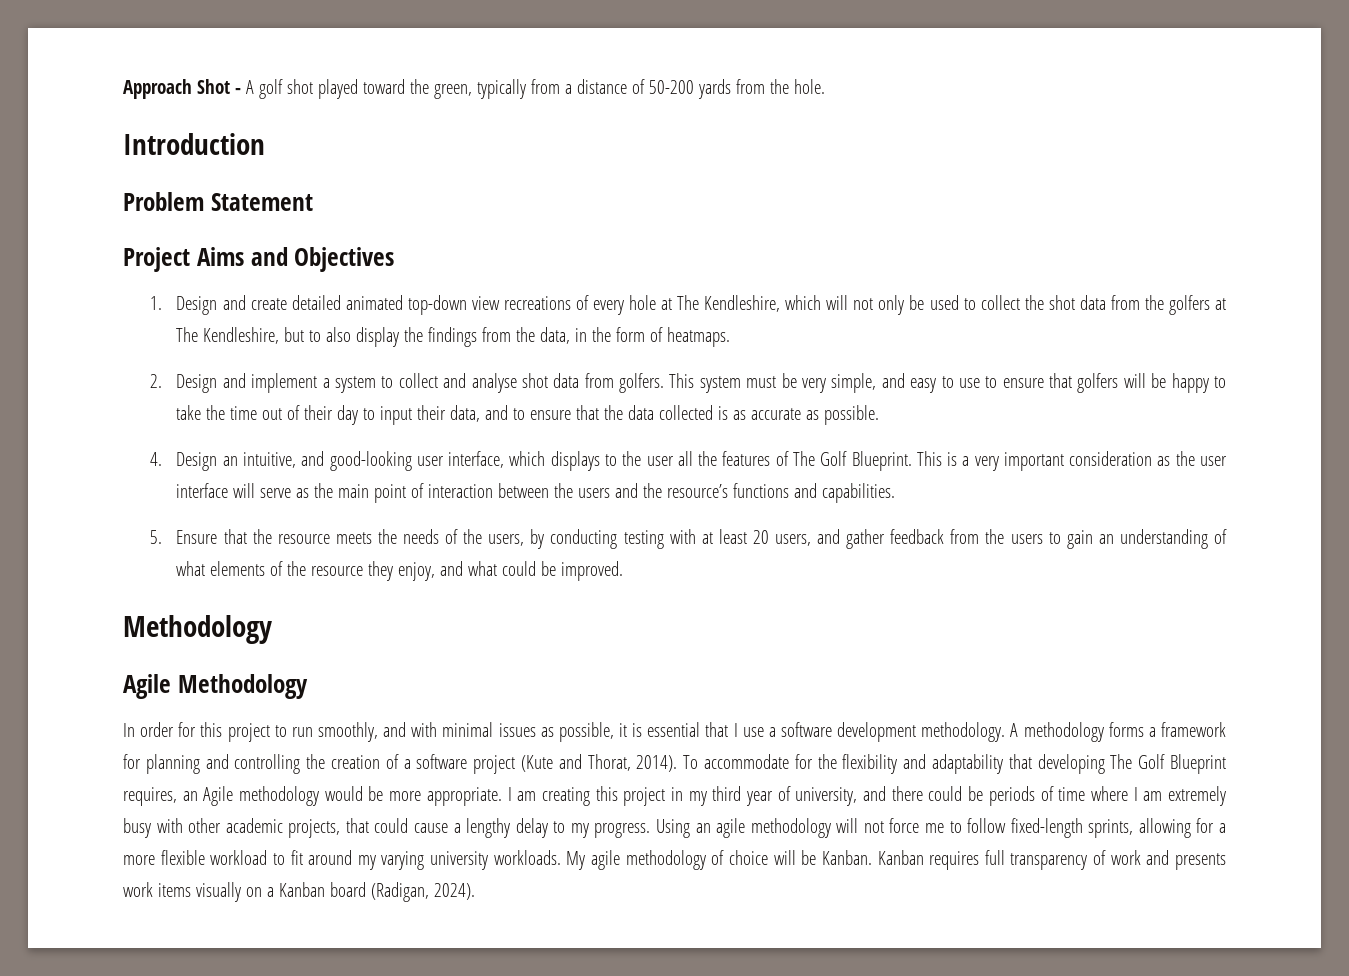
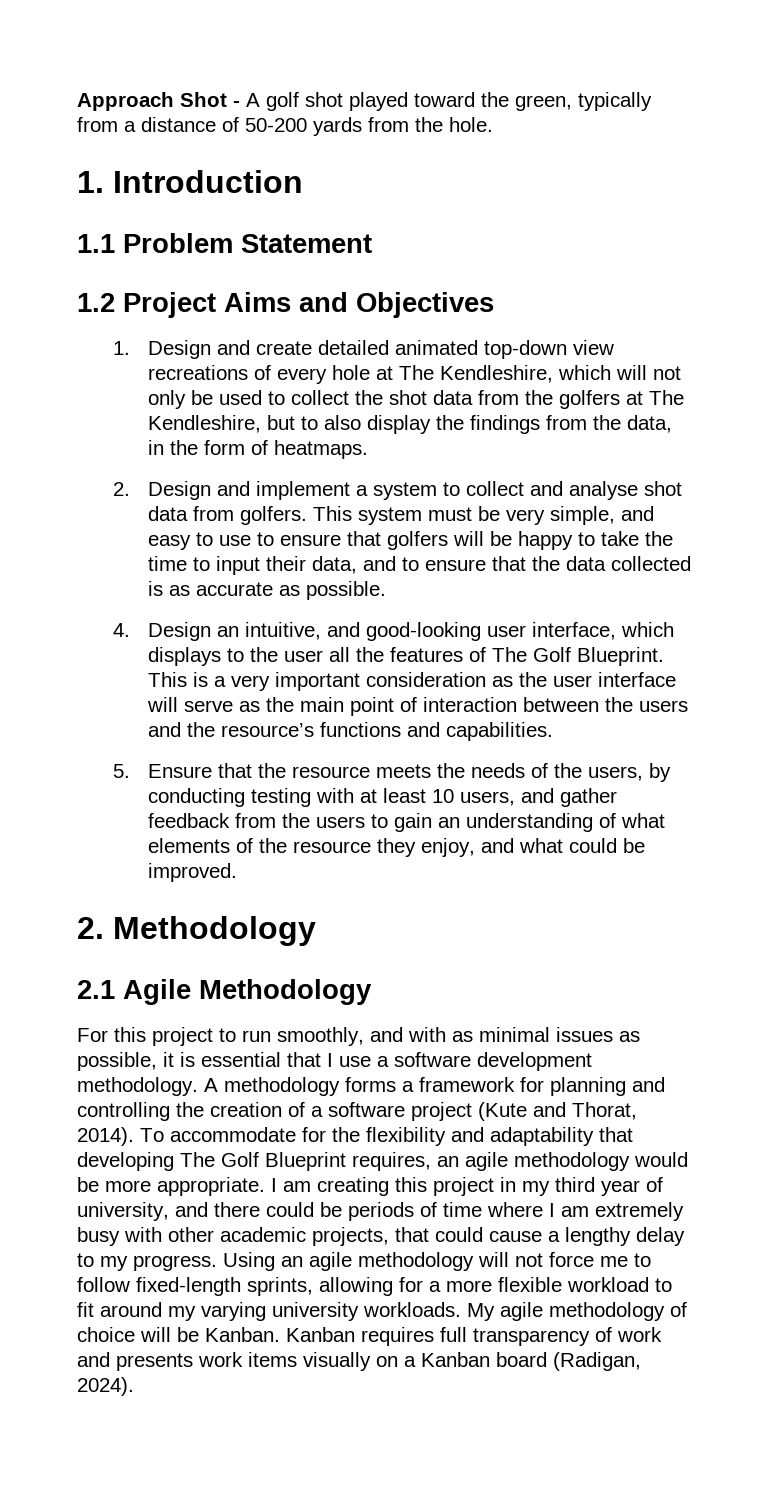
- Introduction
+ 1. Introduction
- Problem Statement
+ 1.1 Problem Statement
- Project Aims and Objectives
+ 1.2 Project Aims and Objectives
- This system must be very simple, and easy to use to ensure that golfers will be happy to take the time out of their day to input their data, and to ensure that the data collected is as accurate as possible.
+ This system must be very simple, and easy to use to ensure that golfers will be happy to take the time to input their data, and to ensure that the data collected is as accurate as possible.
- 5. Ensure that the resource meets the needs of the users, by conducting testing with at least 20 users, and gather feedback from the users to gain an understanding of what elements of the resource they enjoy, and what could be improved.
- Methodology
- Agile Methodology
+ 5. Ensure that the resource meets the needs of the users, by conducting testing with at least 10 users, and gather feedback from the users to gain an understanding of what elements of the resource they enjoy, and what could be improved.
+ 2. Methodology
+ 2.1 Agile Methodology
- In order for this project to run smoothly, and with minimal issues as possible, it is essential that I use a software development methodology.
+ For this project to run smoothly, and with as minimal issues as possible, it is essential that I use a software development methodology.
- To accommodate for the flexibility and adaptability that developing The Golf Blueprint requires, an Agile methodology would be more appropriate.
+ To accommodate for the flexibility and adaptability that developing The Golf Blueprint requires, an agile methodology would be more appropriate.

